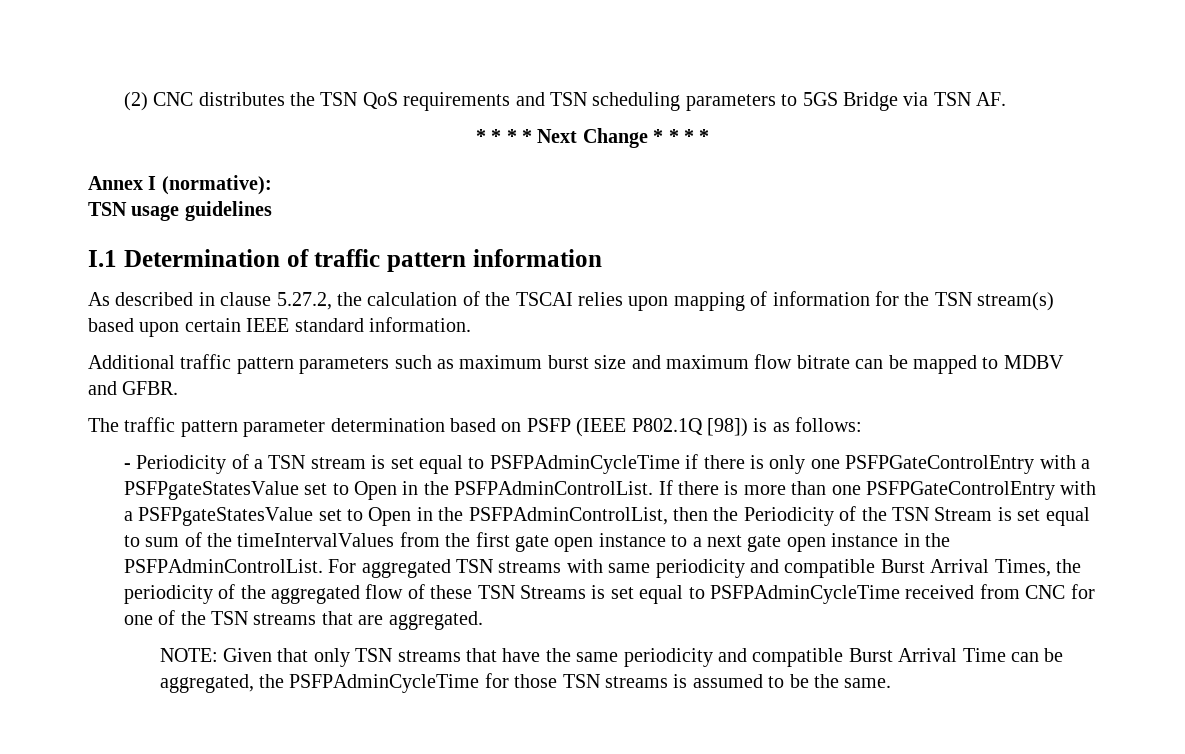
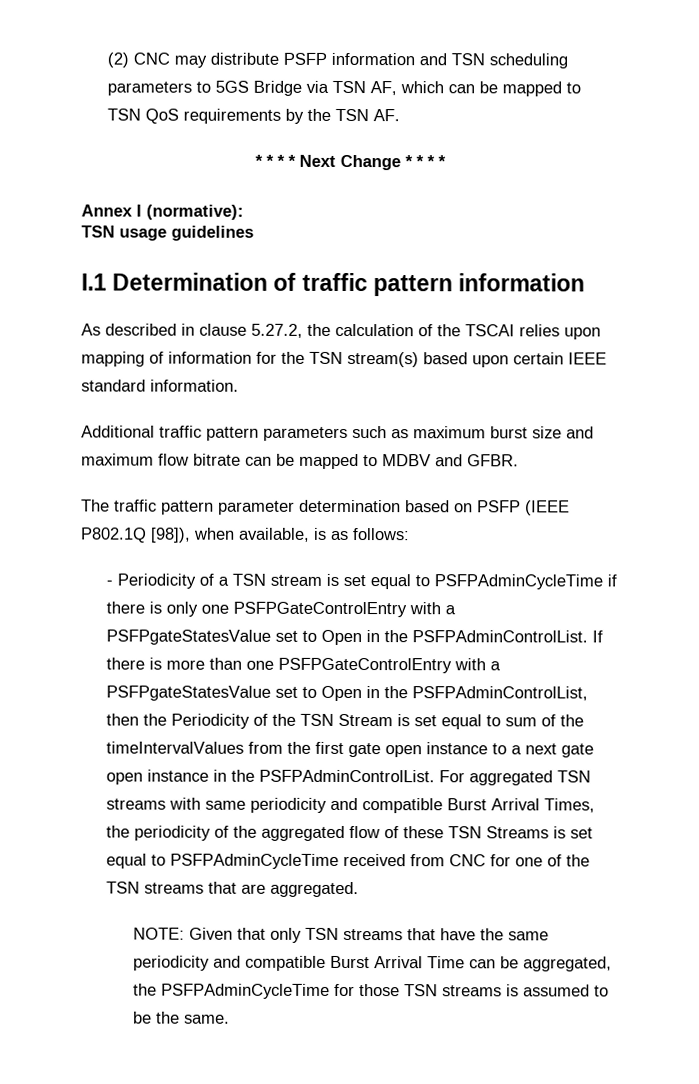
- (2) CNC distributes the TSN QoS requirements and TSN scheduling parameters to 5GS Bridge via TSN AF.
+ (2) CNC may distribute PSFP information and TSN scheduling parameters to 5GS Bridge via TSN AF, which can be mapped to TSN QoS requirements by the TSN AF.
- The traffic pattern parameter determination based on PSFP (IEEE P802.1Q [98]) is as follows:
+ The traffic pattern parameter determination based on PSFP (IEEE P802.1Q [98]), when available, is as follows:

